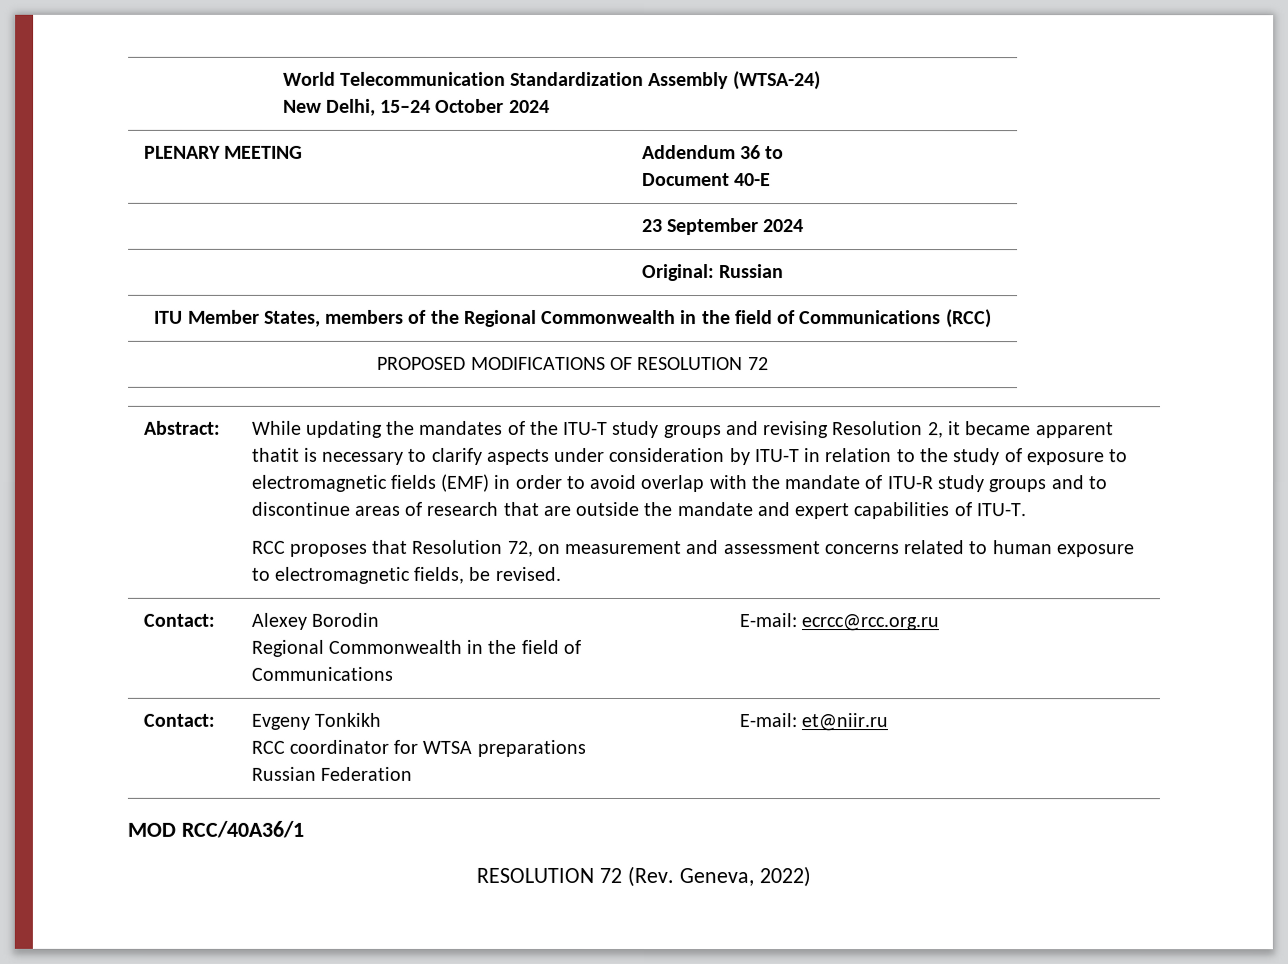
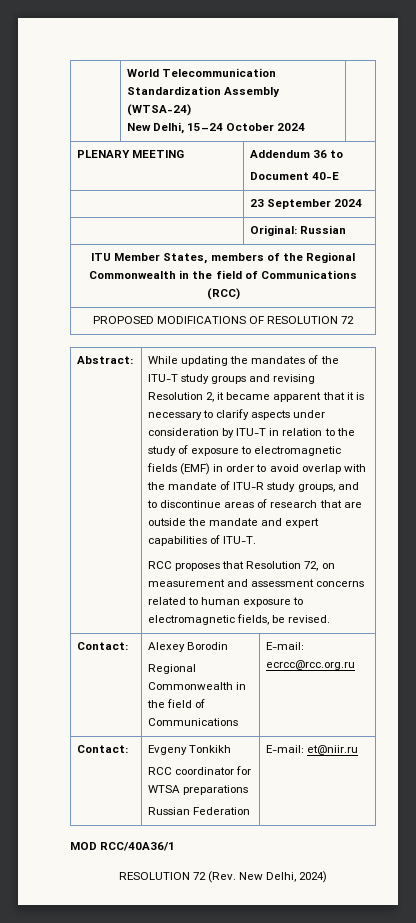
- While updating the mandates of the ITU-T study groups and revising Resolution 2, it became apparent thatit is necessary to clarify aspects under consideration by ITU-T in relation to the study of exposure to electromagnetic fields (EMF) in order to avoid overlap with the mandate of ITU-R study groups and to discontinue areas of research that are outside the mandate and expert capabilities of ITU-T.
+ While updating the mandates of the ITU-T study groups and revising Resolution 2, it became apparent that it is necessary to clarify aspects under consideration by ITU-T in relation to the study of exposure to electromagnetic fields (EMF) in order to avoid overlap with the mandate of ITU-R study groups, and to discontinue areas of research that are outside the mandate and expert capabilities of ITU-T.
- RESOLUTION 72 (Rev. Geneva, 2022)
+ RESOLUTION 72 (Rev. New Delhi, 2024)

